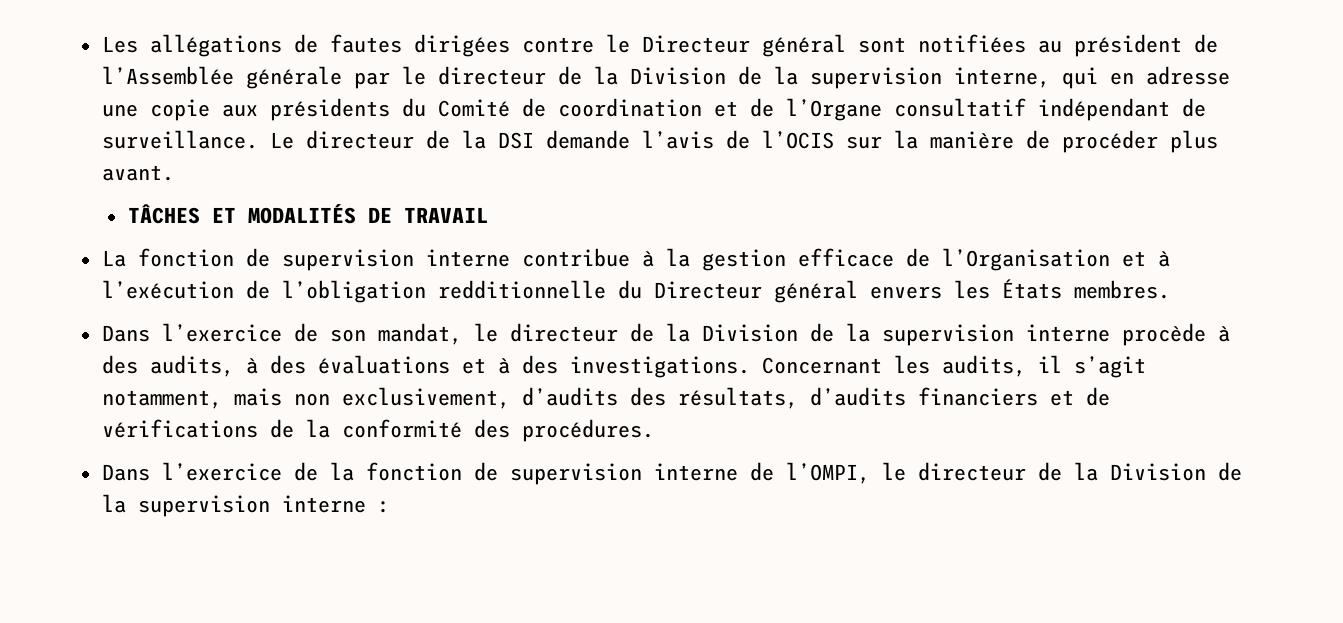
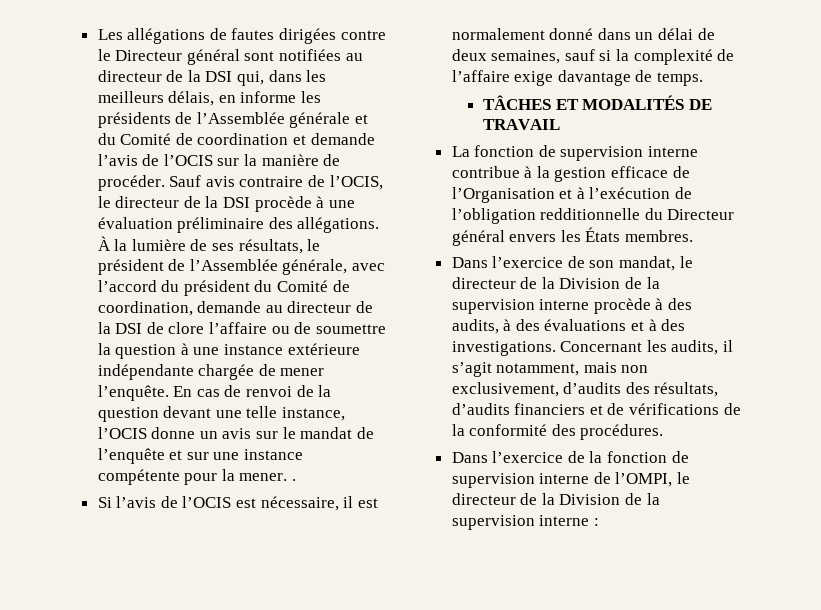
- Les allégations de fautes dirigées contre le Directeur général sont notifiées au président de l’Assemblée générale par le directeur de la Division de la supervision interne, qui en adresse une copie aux présidents du Comité de coordination et de l’Organe consultatif indépendant de surveillance. Le directeur de la DSI demande l’avis de l’OCIS sur la manière de procéder plus avant.
+ Les allégations de fautes dirigées contre le Directeur général sont notifiées au directeur de la DSI qui, dans les meilleurs délais, en informe les présidents de l’Assemblée générale et du Comité de coordination et demande l’avis de l’OCIS sur la manière de procéder. Sauf avis contraire de l’OCIS, le directeur de la DSI procède à une évaluation préliminaire des allégations. À la lumière de ses résultats, le président de l’Assemblée générale, avec l’accord du président du Comité de coordination, demande au directeur de la DSI de clore l’affaire ou de soumettre la question à une instance extérieure indépendante chargée de mener l’enquête. En cas de renvoi de la question devant une telle instance, l’OCIS donne un avis sur le mandat de l’enquête et sur une instance compétente pour la mener. .
+ Si l’avis de l’OCIS est nécessaire, il est normalement donné dans un délai de deux semaines, sauf si la complexité de l’affaire exige davantage de temps.

